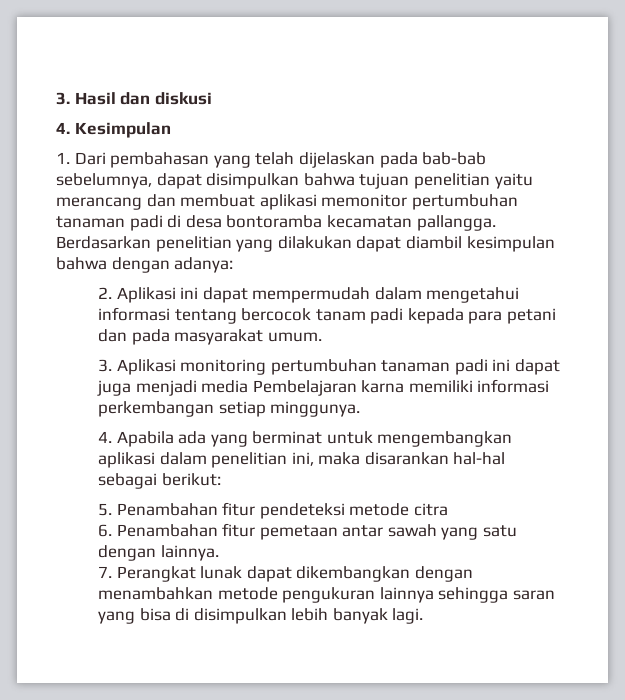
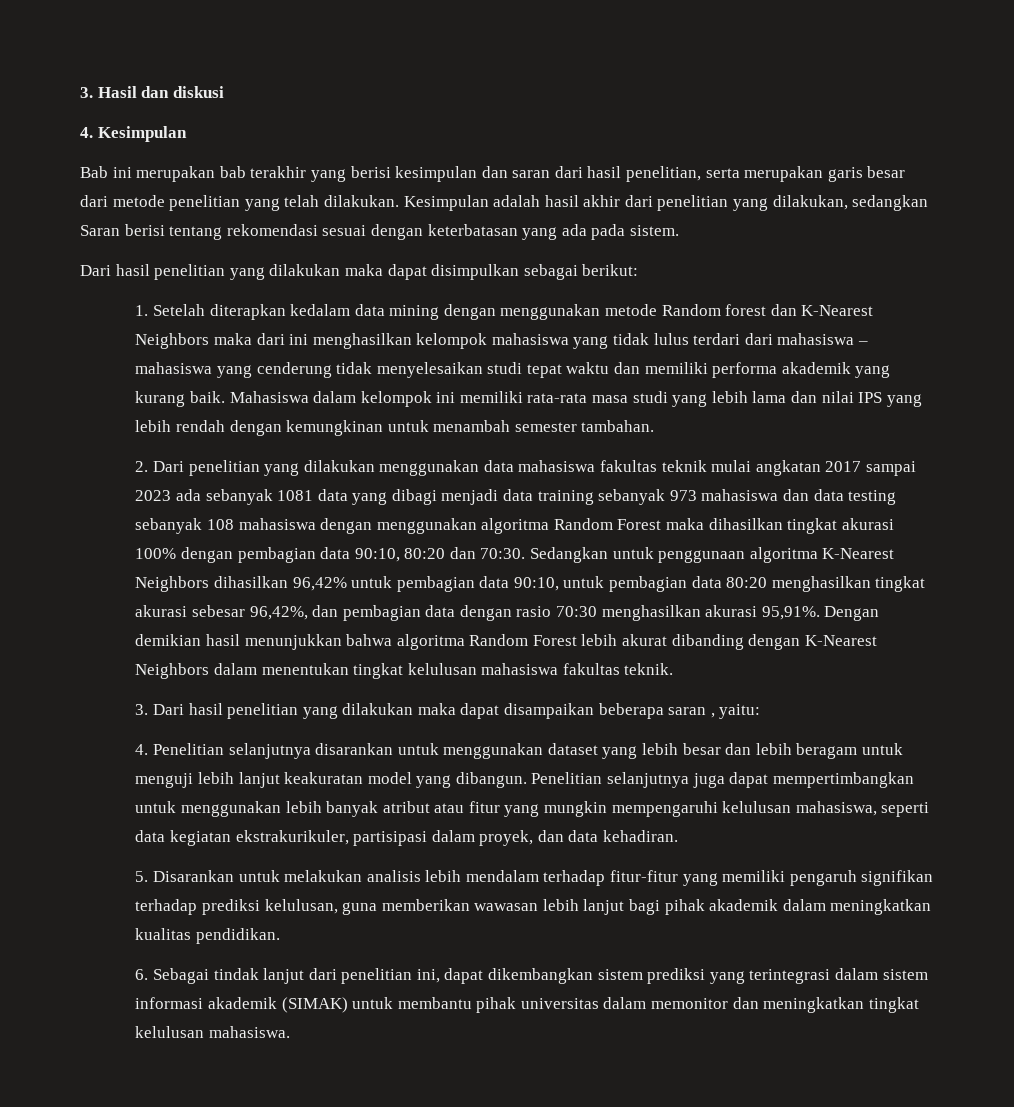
- 1. Dari pembahasan yang telah dijelaskan pada bab-bab sebelumnya, dapat disimpulkan bahwa tujuan penelitian yaitu merancang dan membuat aplikasi memonitor pertumbuhan tanaman padi di desa bontoramba kecamatan pallangga. Berdasarkan penelitian yang dilakukan dapat diambil kesimpulan bahwa dengan adanya:
- 2. Aplikasi ini dapat mempermudah dalam mengetahui informasi tentang bercocok tanam padi kepada para petani dan pada masyarakat umum.
- 3. Aplikasi monitoring pertumbuhan tanaman padi ini dapat juga menjadi media Pembelajaran karna memiliki informasi perkembangan setiap minggunya.
- 4. Apabila ada yang berminat untuk mengembangkan aplikasi dalam penelitian ini, maka disarankan hal-hal sebagai berikut:
- 5. Penambahan fitur pendeteksi metode citra
- 6. Penambahan fitur pemetaan antar sawah yang satu dengan lainnya.
- 7. Perangkat lunak dapat dikembangkan dengan menambahkan metode pengukuran lainnya sehingga saran yang bisa di disimpulkan lebih banyak lagi.
+ Bab ini merupakan bab terakhir yang berisi kesimpulan dan saran dari hasil penelitian, serta merupakan garis besar dari metode penelitian yang telah dilakukan. Kesimpulan adalah hasil akhir dari penelitian yang dilakukan, sedangkan Saran berisi tentang rekomendasi sesuai dengan keterbatasan yang ada pada sistem.
+ Dari hasil penelitian yang dilakukan maka dapat disimpulkan sebagai berikut:
+ 1. Setelah diterapkan kedalam data mining dengan menggunakan metode Random forest dan K-Nearest Neighbors maka dari ini menghasilkan kelompok mahasiswa yang tidak lulus terdari dari mahasiswa – mahasiswa yang cenderung tidak menyelesaikan studi tepat waktu dan memiliki performa akademik yang kurang baik. Mahasiswa dalam kelompok ini memiliki rata-rata masa studi yang lebih lama dan nilai IPS yang lebih rendah dengan kemungkinan untuk menambah semester tambahan.
+ 2. Dari penelitian yang dilakukan menggunakan data mahasiswa fakultas teknik mulai angkatan 2017 sampai 2023 ada sebanyak 1081 data yang dibagi menjadi data training sebanyak 973 mahasiswa dan data testing sebanyak 108 mahasiswa dengan menggunakan algoritma Random Forest maka dihasilkan tingkat akurasi 100% dengan pembagian data 90:10, 80:20 dan 70:30. Sedangkan untuk penggunaan algoritma K-Nearest Neighbors dihasilkan 96,42% untuk pembagian data 90:10, untuk pembagian data 80:20 menghasilkan tingkat akurasi sebesar 96,42%, dan pembagian data dengan rasio 70:30 menghasilkan akurasi 95,91%. Dengan demikian hasil menunjukkan bahwa algoritma Random Forest lebih akurat dibanding dengan K-Nearest Neighbors dalam menentukan tingkat kelulusan mahasiswa fakultas teknik.
+ 3. Dari hasil penelitian yang dilakukan maka dapat disampaikan beberapa saran , yaitu:
+ 4. Penelitian selanjutnya disarankan untuk menggunakan dataset yang lebih besar dan lebih beragam untuk menguji lebih lanjut keakuratan model yang dibangun. Penelitian selanjutnya juga dapat mempertimbangkan untuk menggunakan lebih banyak atribut atau fitur yang mungkin mempengaruhi kelulusan mahasiswa, seperti data kegiatan ekstrakurikuler, partisipasi dalam proyek, dan data kehadiran.
+ 5. Disarankan untuk melakukan analisis lebih mendalam terhadap fitur-fitur yang memiliki pengaruh signifikan terhadap prediksi kelulusan, guna memberikan wawasan lebih lanjut bagi pihak akademik dalam meningkatkan kualitas pendidikan.
+ 6. Sebagai tindak lanjut dari penelitian ini, dapat dikembangkan sistem prediksi yang terintegrasi dalam sistem informasi akademik (SIMAK) untuk membantu pihak universitas dalam memonitor dan meningkatkan tingkat kelulusan mahasiswa.

